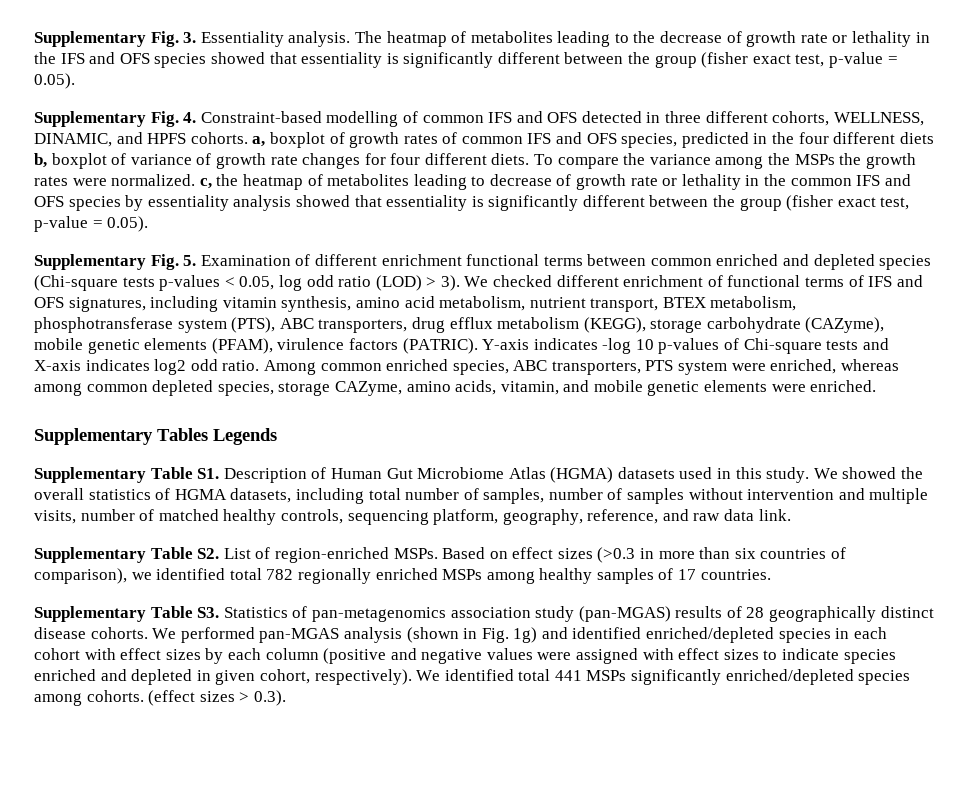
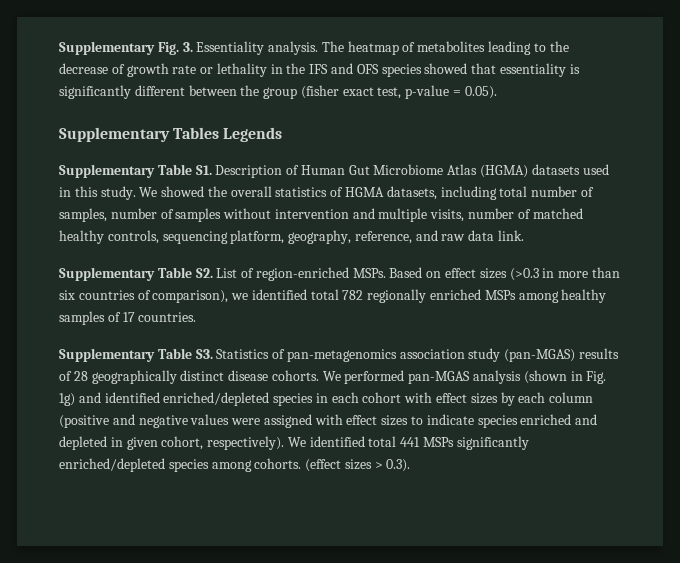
- Supplementary Fig. 4. Constraint-based modelling of common IFS and OFS detected in three different cohorts, WELLNESS, DINAMIC, and HPFS cohorts. a, boxplot of growth rates of common IFS and OFS species, predicted in the four different diets b, boxplot of variance of growth rate changes for four different diets. To compare the variance among the MSPs the growth rates were normalized. c, the heatmap of metabolites leading to decrease of growth rate or lethality in the common IFS and OFS species by essentiality analysis showed that essentiality is significantly different between the group (fisher exact test, p-value = 0.05).
- Supplementary Fig. 5. Examination of different enrichment functional terms between common enriched and depleted species (Chi-square tests p-values < 0.05, log odd ratio (LOD) > 3). We checked different enrichment of functional terms of IFS and OFS signatures, including vitamin synthesis, amino acid metabolism, nutrient transport, BTEX metabolism, phosphotransferase system (PTS), ABC transporters, drug efflux metabolism (KEGG), storage carbohydrate (CAZyme), mobile genetic elements (PFAM), virulence factors (PATRIC). Y-axis indicates -log 10 p-values of Chi-square tests and X-axis indicates log2 odd ratio. Among common enriched species, ABC transporters, PTS system were enriched, whereas among common depleted species, storage CAZyme, amino acids, vitamin, and mobile genetic elements were enriched.

